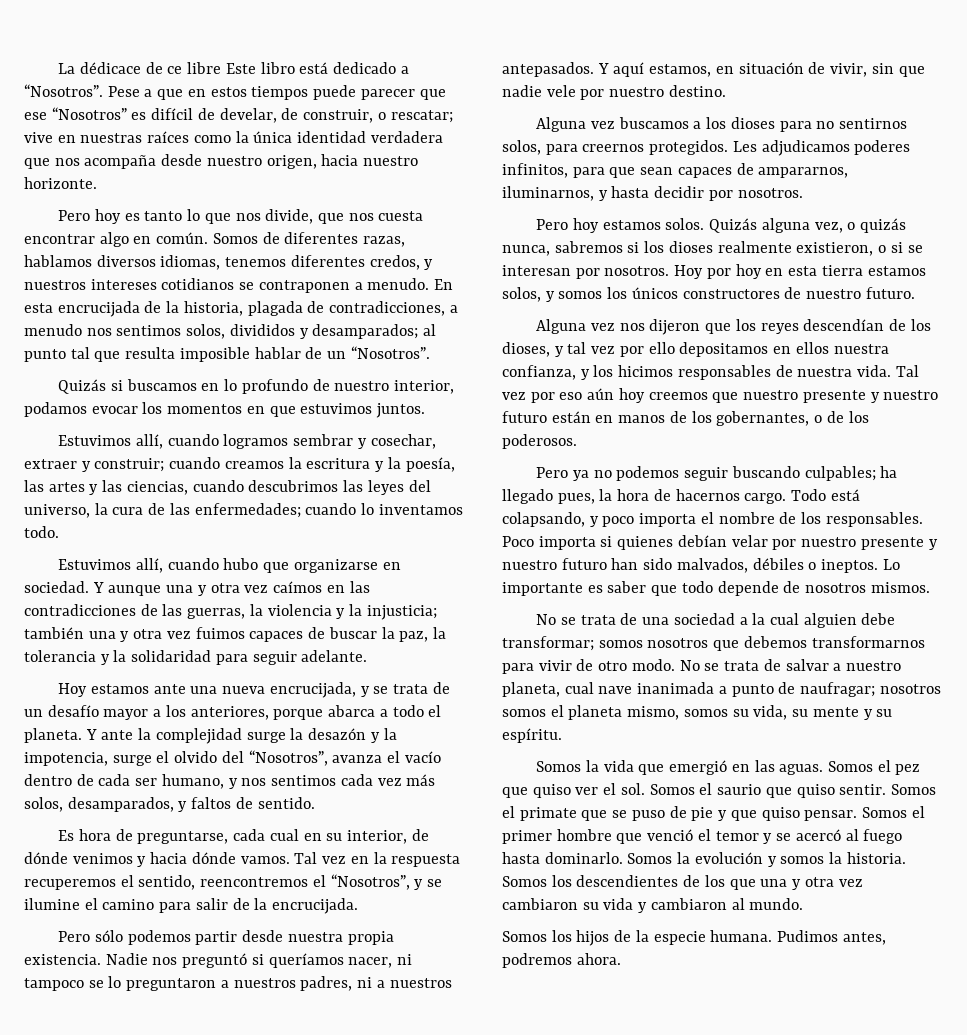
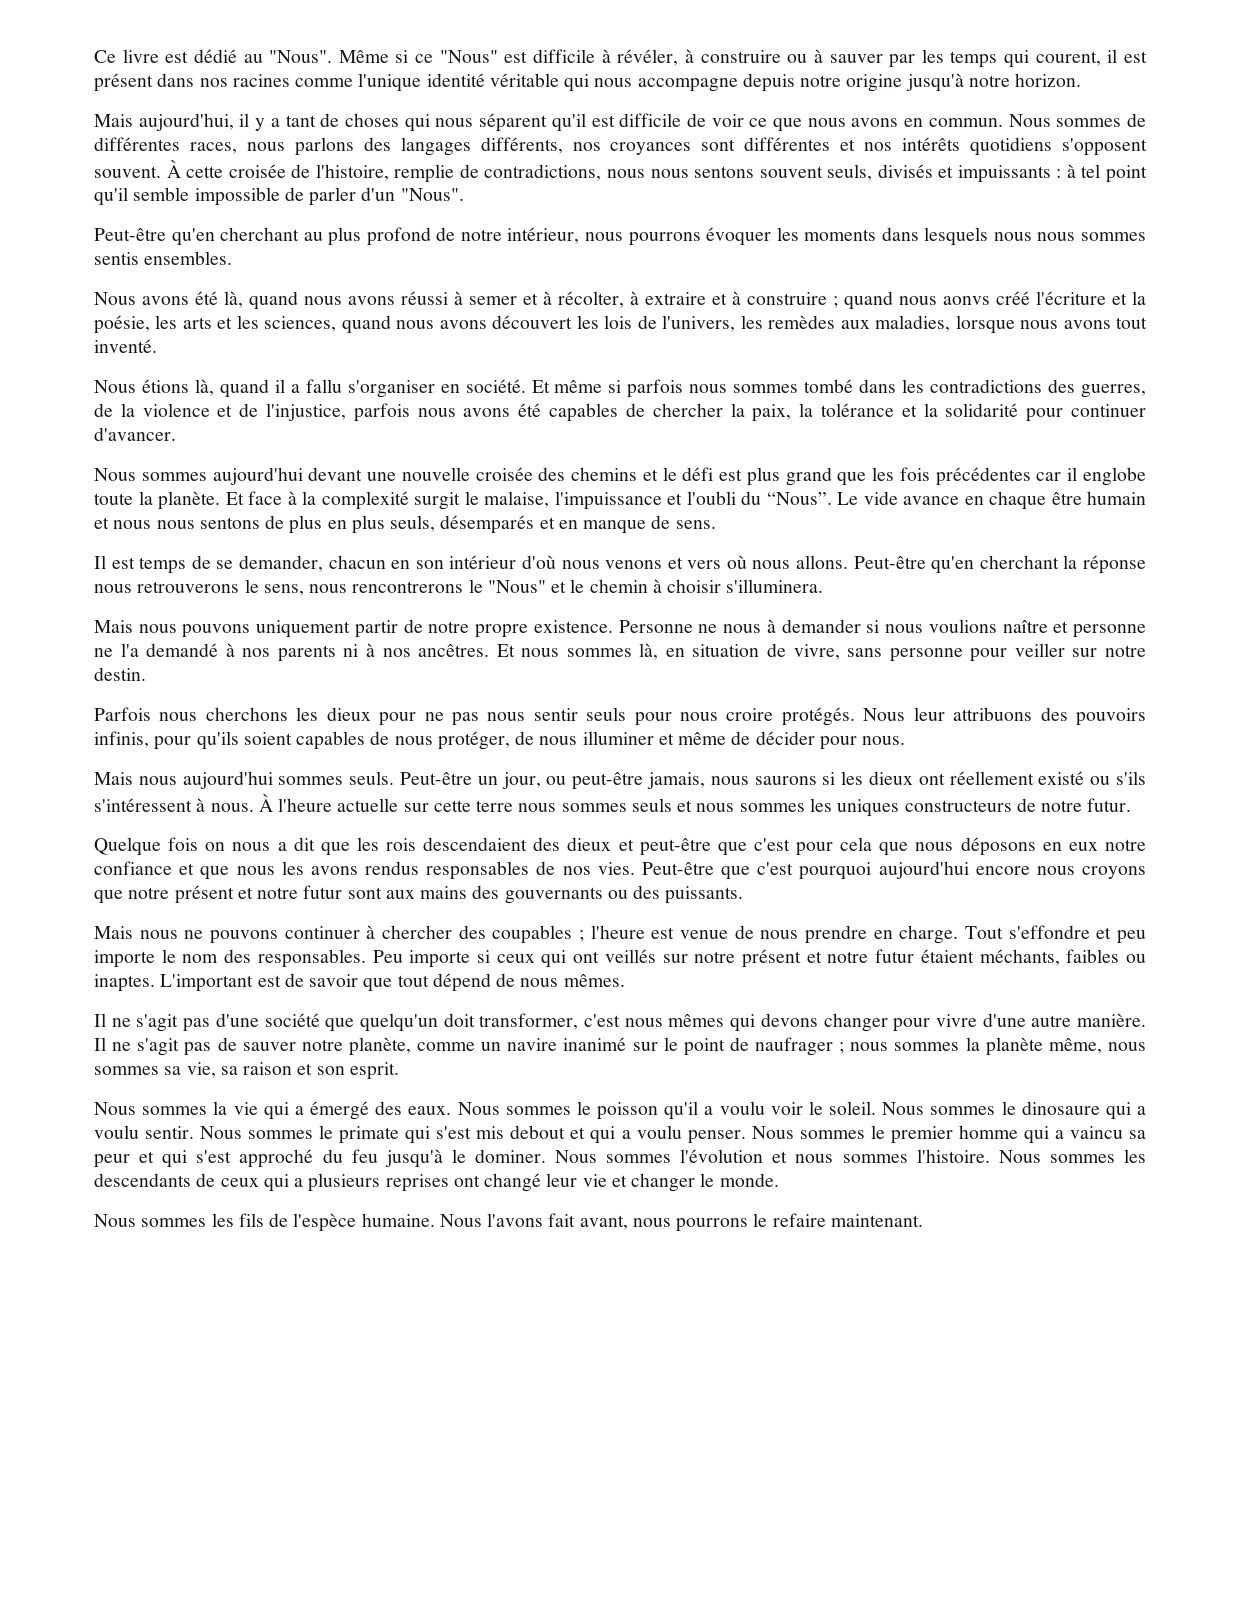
- La dédicace de ce libre Este libro está dedicado a “Nosotros”. Pese a que en estos tiempos puede parecer que ese “Nosotros” es difícil de develar, de construir, o rescatar; vive en nuestras raíces como la única identidad verdadera que nos acompaña desde nuestro origen, hacia nuestro horizonte.
- Pero hoy es tanto lo que nos divide, que nos cuesta encontrar algo en común. Somos de diferentes razas, hablamos diversos idiomas, tenemos diferentes credos, y nuestros intereses cotidianos se contraponen a menudo. En esta encrucijada de la historia, plagada de contradicciones, a menudo nos sentimos solos, divididos y desamparados; al punto tal que resulta imposible hablar de un “Nosotros”.
- Quizás si buscamos en lo profundo de nuestro interior, podamos evocar los momentos en que estuvimos juntos.
- Estuvimos allí, cuando logramos sembrar y cosechar, extraer y construir; cuando creamos la escritura y la poesía, las artes y las ciencias, cuando descubrimos las leyes del universo, la cura de las enfermedades; cuando lo inventamos todo.
- Estuvimos allí, cuando hubo que organizarse en sociedad. Y aunque una y otra vez caímos en las contradicciones de las guerras, la violencia y la injusticia; también una y otra vez fuimos capaces de buscar la paz, la tolerancia y la solidaridad para seguir adelante.
- Hoy estamos ante una nueva encrucijada, y se trata de un desafío mayor a los anteriores, porque abarca a todo el planeta. Y ante la complejidad surge la desazón y la impotencia, surge el olvido del “Nosotros”, avanza el vacío dentro de cada ser humano, y nos sentimos cada vez más solos, desamparados, y faltos de sentido.
- Es hora de preguntarse, cada cual en su interior, de dónde venimos y hacia dónde vamos. Tal vez en la respuesta recuperemos el sentido, reencontremos el “Nosotros”, y se ilumine el camino para salir de la encrucijada.
- Pero sólo podemos partir desde nuestra propia existencia. Nadie nos preguntó si queríamos nacer, ni tampoco se lo preguntaron a nuestros padres, ni a nuestros antepasados. Y aquí estamos, en situación de vivir, sin que nadie vele por nuestro destino.
- Alguna vez buscamos a los dioses para no sentirnos solos, para creernos protegidos. Les adjudicamos poderes infinitos, para que sean capaces de ampararnos, iluminarnos, y hasta decidir por nosotros.
- Pero hoy estamos solos. Quizás alguna vez, o quizás nunca, sabremos si los dioses realmente existieron, o si se interesan por nosotros. Hoy por hoy en esta tierra estamos solos, y somos los únicos constructores de nuestro futuro.
- Alguna vez nos dijeron que los reyes descendían de los dioses, y tal vez por ello depositamos en ellos nuestra confianza, y los hicimos responsables de nuestra vida. Tal vez por eso aún hoy creemos que nuestro presente y nuestro futuro están en manos de los gobernantes, o de los poderosos.
- Pero ya no podemos seguir buscando culpables; ha llegado pues, la hora de hacernos cargo. Todo está colapsando, y poco importa el nombre de los responsables. Poco importa si quienes debían velar por nuestro presente y nuestro futuro han sido malvados, débiles o ineptos. Lo importante es saber que todo depende de nosotros mismos.
- No se trata de una sociedad a la cual alguien debe transformar; somos nosotros que debemos transformarnos para vivir de otro modo. No se trata de salvar a nuestro planeta, cual nave inanimada a punto de naufragar; nosotros somos el planeta mismo, somos su vida, su mente y su espíritu.
- Somos la vida que emergió en las aguas. Somos el pez que quiso ver el sol. Somos el saurio que quiso sentir. Somos el primate que se puso de pie y que quiso pensar. Somos el primer hombre que venció el temor y se acercó al fuego hasta dominarlo. Somos la evolución y somos la historia. Somos los descendientes de los que una y otra vez cambiaron su vida y cambiaron al mundo.
- Somos los hijos de la especie humana. Pudimos antes, podremos ahora.
+ Ce livre est dédié au "Nous". Même si ce "Nous" est difficile à révéler, à construire ou à sauver par les temps qui courent, il est présent dans nos racines comme l'unique identité véritable qui nous accompagne depuis notre origine jusqu'à notre horizon.
+ Mais aujourd'hui, il y a tant de choses qui nous séparent qu'il est difficile de voir ce que nous avons en commun. Nous sommes de différentes races, nous parlons des langages différents, nos croyances sont différentes et nos intérêts quotidiens s'opposent souvent. À cette croisée de l'histoire, remplie de contradictions, nous nous sentons souvent seuls, divisés et impuissants : à tel point qu'il semble impossible de parler d'un "Nous".
+ Peut-être qu'en cherchant au plus profond de notre intérieur, nous pourrons évoquer les moments dans lesquels nous nous sommes sentis ensembles.
+ Nous avons été là, quand nous avons réussi à semer et à récolter, à extraire et à construire ; quand nous aonvs créé l'écriture et la poésie, les arts et les sciences, quand nous avons découvert les lois de l'univers, les remèdes aux maladies, lorsque nous avons tout inventé.
+ Nous étions là, quand il a fallu s'organiser en société. Et même si parfois nous sommes tombé dans les contradictions des guerres, de la violence et de l'injustice, parfois nous avons été capables de chercher la paix, la tolérance et la solidarité pour continuer d'avancer.
+ Nous sommes aujourd'hui devant une nouvelle croisée des chemins et le défi est plus grand que les fois précédentes car il englobe toute la planète. Et face à la complexité surgit le malaise, l'impuissance et l'oubli du “Nous”. Le vide avance en chaque être humain et nous nous sentons de plus en plus seuls, désemparés et en manque de sens.
+ Il est temps de se demander, chacun en son intérieur d'où nous venons et vers où nous allons. Peut-être qu'en cherchant la réponse nous retrouverons le sens, nous rencontrerons le "Nous" et le chemin à choisir s'illuminera.
+ Mais nous pouvons uniquement partir de notre propre existence. Personne ne nous à demander si nous voulions naître et personne ne l'a demandé à nos parents ni à nos ancêtres. Et nous sommes là, en situation de vivre, sans personne pour veiller sur notre destin.
+ Parfois nous cherchons les dieux pour ne pas nous sentir seuls pour nous croire protégés. Nous leur attribuons des pouvoirs infinis, pour qu'ils soient capables de nous protéger, de nous illuminer et même de décider pour nous.
+ Mais nous aujourd'hui sommes seuls. Peut-être un jour, ou peut-être jamais, nous saurons si les dieux ont réellement existé ou s'ils s'intéressent à nous. À l'heure actuelle sur cette terre nous sommes seuls et nous sommes les uniques constructeurs de notre futur.
+ Quelque fois on nous a dit que les rois descendaient des dieux et peut-être que c'est pour cela que nous déposons en eux notre confiance et que nous les avons rendus responsables de nos vies. Peut-être que c'est pourquoi aujourd'hui encore nous croyons que notre présent et notre futur sont aux mains des gouvernants ou des puissants.
+ Mais nous ne pouvons continuer à chercher des coupables ; l'heure est venue de nous prendre en charge. Tout s'effondre et peu importe le nom des responsables. Peu importe si ceux qui ont veillés sur notre présent et notre futur étaient méchants, faibles ou inaptes. L'important est de savoir que tout dépend de nous mêmes.
+ Il ne s'agit pas d'une société que quelqu'un doit transformer, c'est nous mêmes qui devons changer pour vivre d'une autre manière. Il ne s'agit pas de sauver notre planète, comme un navire inanimé sur le point de naufrager ; nous sommes la planète même, nous sommes sa vie, sa raison et son esprit.
+ Nous sommes la vie qui a émergé des eaux. Nous sommes le poisson qu'il a voulu voir le soleil. Nous sommes le dinosaure qui a voulu sentir. Nous sommes le primate qui s'est mis debout et qui a voulu penser. Nous sommes le premier homme qui a vaincu sa peur et qui s'est approché du feu jusqu'à le dominer. Nous sommes l'évolution et nous sommes l'histoire. Nous sommes les descendants de ceux qui a plusieurs reprises ont changé leur vie et changer le monde.
+ Nous sommes les fils de l'espèce humaine. Nous l'avons fait avant, nous pourrons le refaire maintenant.

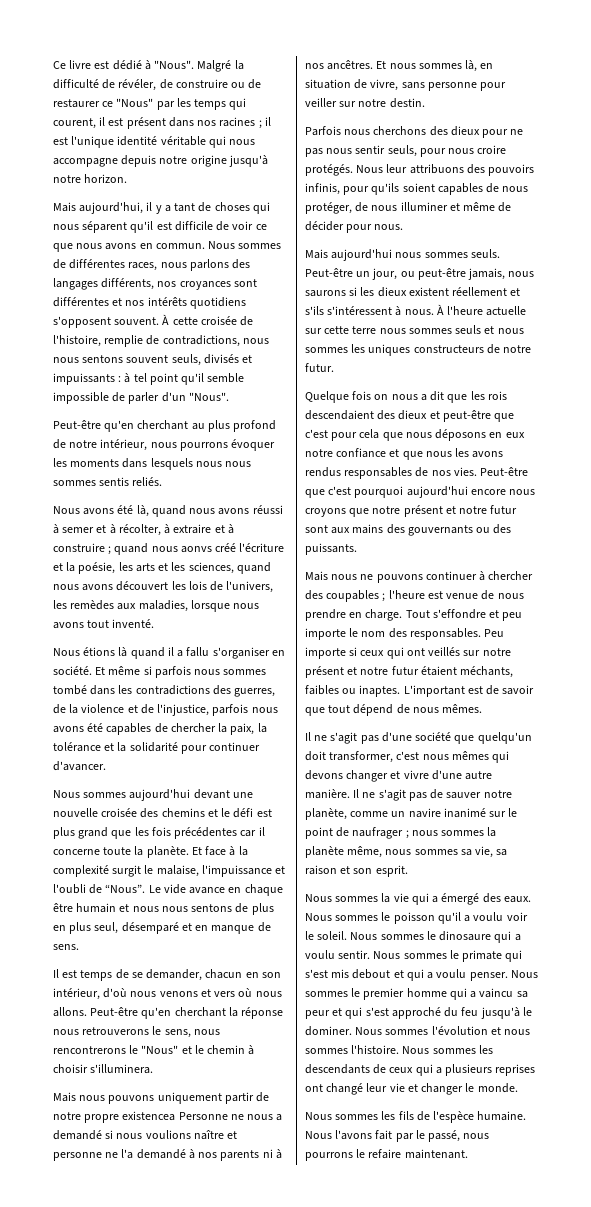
- Ce livre est dédié au "Nous". Même si ce "Nous" est difficile à révéler, à construire ou à sauver par les temps qui courent, il est présent dans nos racines comme l'unique identité véritable qui nous accompagne depuis notre origine jusqu'à notre horizon.
+ Ce livre est dédié à "Nous". Malgré la difficulté de révéler, de construire ou de restaurer ce "Nous" par les temps qui courent, il est présent dans nos racines ; il est l'unique identité véritable qui nous accompagne depuis notre origine jusqu'à notre horizon.
- Peut-être qu'en cherchant au plus profond de notre intérieur, nous pourrons évoquer les moments dans lesquels nous nous sommes sentis ensembles.
+ Peut-être qu'en cherchant au plus profond de notre intérieur, nous pourrons évoquer les moments dans lesquels nous nous sommes sentis reliés.
- Nous étions là, quand il a fallu s'organiser en société.
+ Nous étions là quand il a fallu s'organiser en société.
- Nous sommes aujourd'hui devant une nouvelle croisée des chemins et le défi est plus grand que les fois précédentes car il englobe toute la planète.
+ Nous sommes aujourd'hui devant une nouvelle croisée des chemins et le défi est plus grand que les fois précédentes car il concerne toute la planète.
- Et face à la complexité surgit le malaise, l'impuissance et l'oubli du “Nous”.
+ Et face à la complexité surgit le malaise, l'impuissance et l'oubli de “Nous”.
- Le vide avance en chaque être humain et nous nous sentons de plus en plus seuls, désemparés et en manque de sens.
+ Le vide avance en chaque être humain et nous nous sentons de plus en plus seul, désemparé et en manque de sens.
- Il est temps de se demander, chacun en son intérieur d'où nous venons et vers où nous allons.
+ Il est temps de se demander, chacun en son intérieur, d'où nous venons et vers où nous allons.
- Mais nous pouvons uniquement partir de notre propre existence. Personne ne nous à demander si nous voulions naître et personne ne l'a demandé à nos parents ni à nos ancêtres.
+ Mais nous pouvons uniquement partir de notre propre existencea Personne ne nous a demandé si nous voulions naître et personne ne l'a demandé à nos parents ni à nos ancêtres.
- Parfois nous cherchons les dieux pour ne pas nous sentir seuls pour nous croire protégés.
+ Parfois nous cherchons des dieux pour ne pas nous sentir seuls, pour nous croire protégés.
- Mais nous aujourd'hui sommes seuls.
+ Mais aujourd'hui nous sommes seuls.
- Peut-être un jour, ou peut-être jamais, nous saurons si les dieux ont réellement existé ou s'ils s'intéressent à nous.
+ Peut-être un jour, ou peut-être jamais, nous saurons si les dieux existent réellement et s'ils s'intéressent à nous.
- Il ne s'agit pas d'une société que quelqu'un doit transformer, c'est nous mêmes qui devons changer pour vivre d'une autre manière.
+ Il ne s'agit pas d'une société que quelqu'un doit transformer, c'est nous mêmes qui devons changer et vivre d'une autre manière.
- Nous l'avons fait avant, nous pourrons le refaire maintenant.
+ Nous l'avons fait par le passé, nous pourrons le refaire maintenant.

